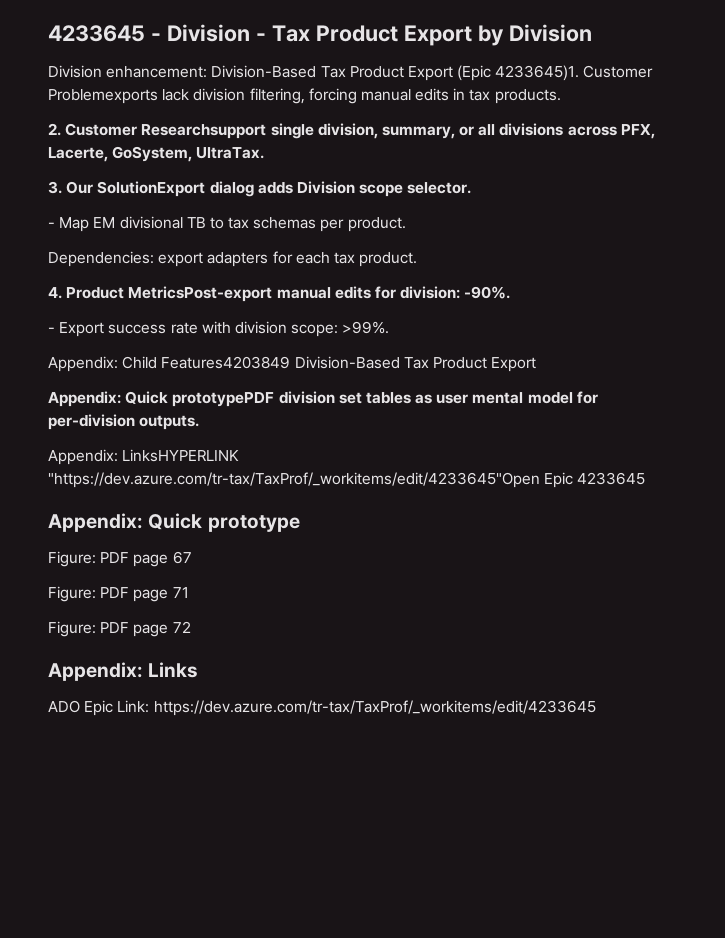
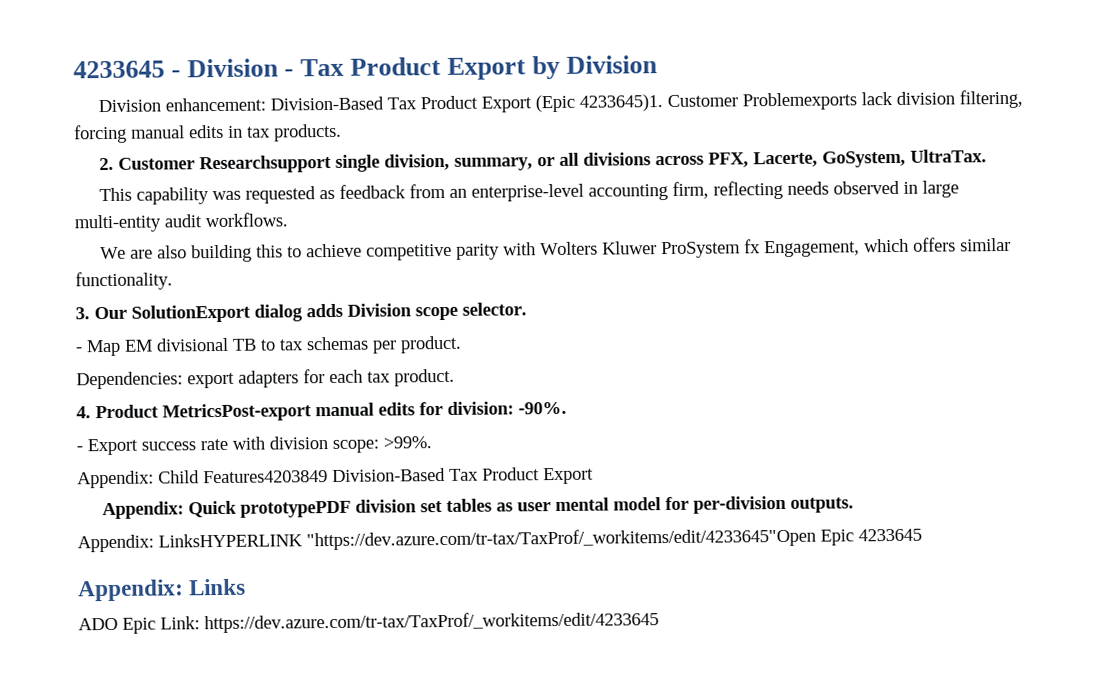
+ This capability was requested as feedback from an enterprise-level accounting firm, reflecting needs observed in large multi-entity audit workflows.
+ We are also building this to achieve competitive parity with Wolters Kluwer ProSystem fx Engagement, which offers similar functionality.
- Appendix: Quick prototype
- Figure: PDF page 67
- Figure: PDF page 71
- Figure: PDF page 72

